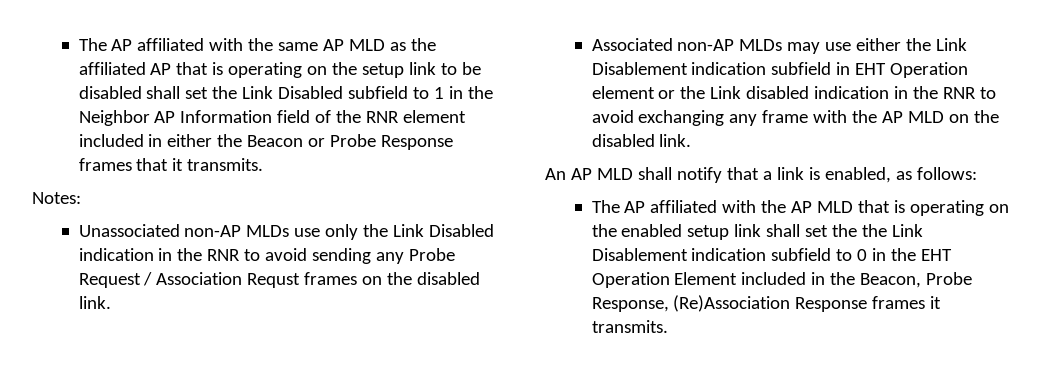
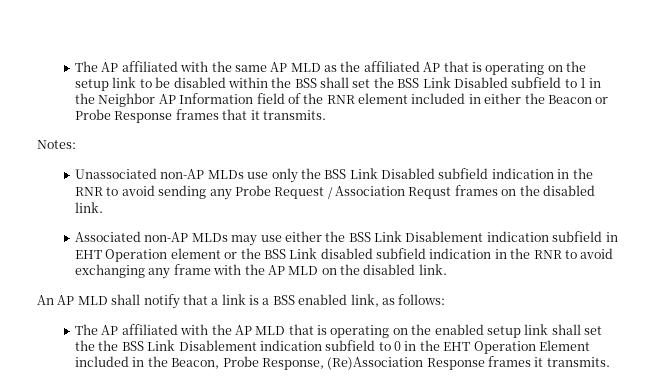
- The AP affiliated with the same AP MLD as the affiliated AP that is operating on the setup link to be disabled shall set the Link Disabled subfield to 1 in the Neighbor AP Information field of the RNR element included in either the Beacon or Probe Response frames that it transmits.
+ The AP affiliated with the same AP MLD as the affiliated AP that is operating on the setup link to be disabled within the BSS shall set the BSS Link Disabled subfield to 1 in the Neighbor AP Information field of the RNR element included in either the Beacon or Probe Response frames that it transmits.
- Unassociated non-AP MLDs use only the Link Disabled indication in the RNR to avoid sending any Probe Request / Association Requst frames on the disabled link.
+ Unassociated non-AP MLDs use only the BSS Link Disabled subfield indication in the RNR to avoid sending any Probe Request / Association Requst frames on the disabled link.
- Associated non-AP MLDs may use either the Link Disablement indication subfield in EHT Operation element or the Link disabled indication in the RNR to avoid exchanging any frame with the AP MLD on the disabled link.
+ Associated non-AP MLDs may use either the BSS Link Disablement indication subfield in EHT Operation element or the BSS Link disabled subfield indication in the RNR to avoid exchanging any frame with the AP MLD on the disabled link.
- An AP MLD shall notify that a link is enabled, as follows:
+ An AP MLD shall notify that a link is a BSS enabled link, as follows:
- The AP affiliated with the AP MLD that is operating on the enabled setup link shall set the the Link Disablement indication subfield to 0 in the EHT Operation Element included in the Beacon, Probe Response, (Re)Association Response frames it transmits.
+ The AP affiliated with the AP MLD that is operating on the enabled setup link shall set the the BSS Link Disablement indication subfield to 0 in the EHT Operation Element included in the Beacon, Probe Response, (Re)Association Response frames it transmits.

